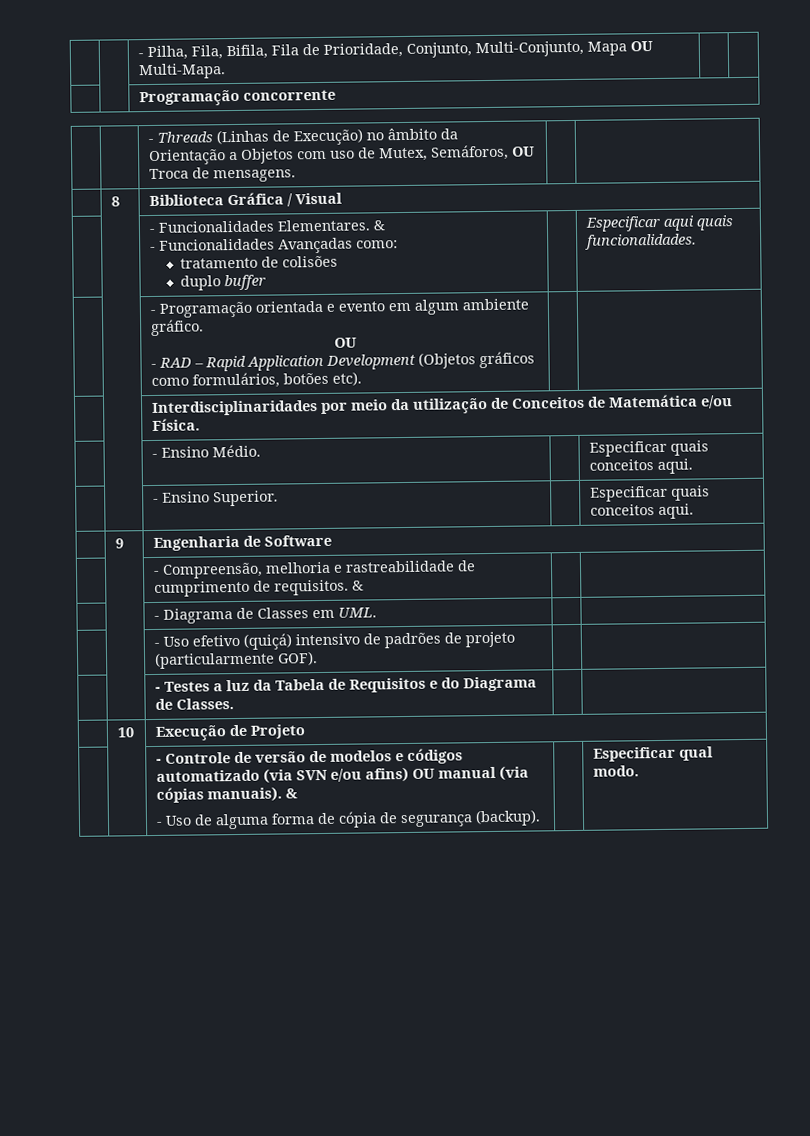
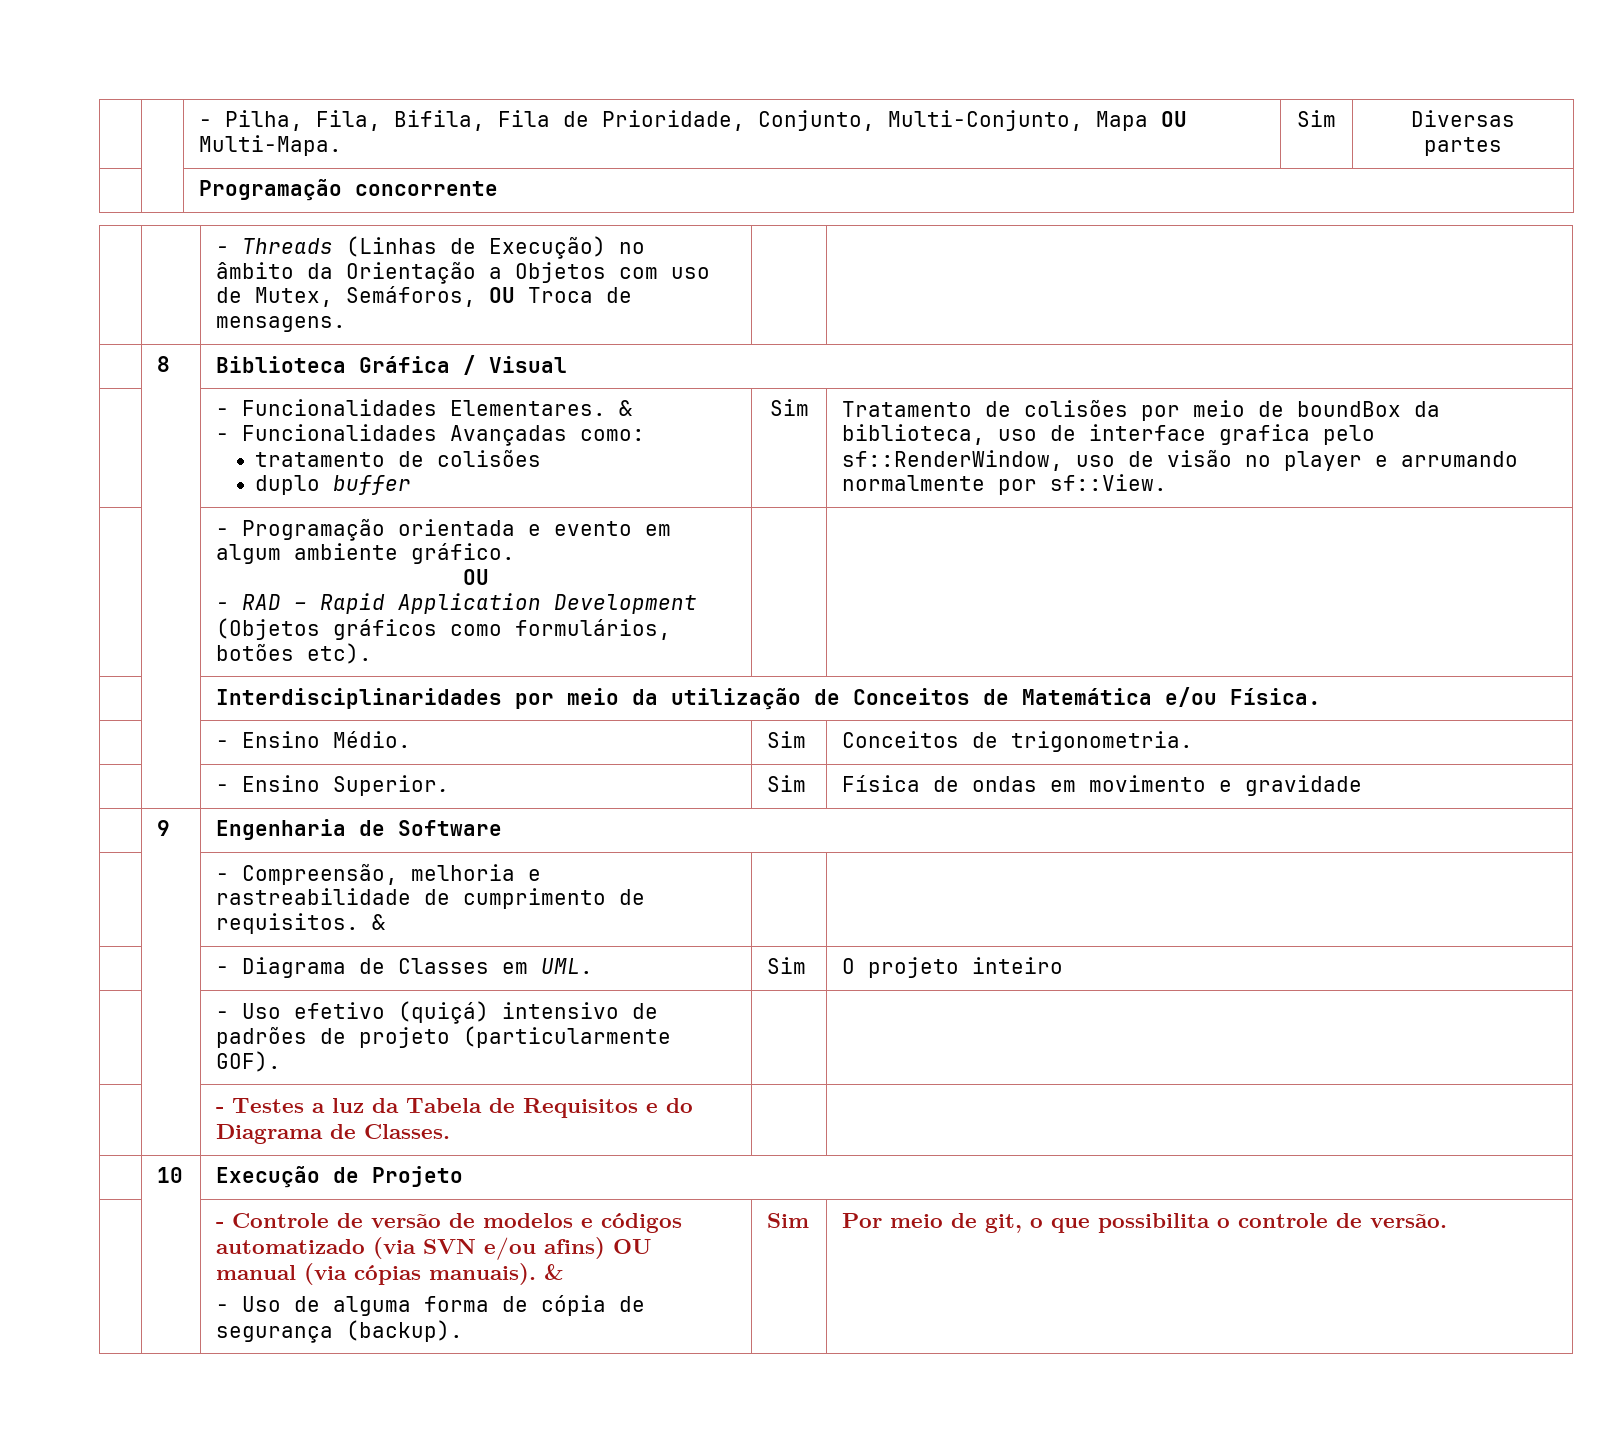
- | | - Pilha, Fila, Bifila, Fila de Prioridade, Conjunto, Multi-Conjunto, Mapa OU Multi-Mapa. | |
+ | | - Pilha, Fila, Bifila, Fila de Prioridade, Conjunto, Multi-Conjunto, Mapa OU Multi-Mapa. | Sim | Diversas partes
  | | - Funcionalidades Elementares. &
  - Funcionalidades Avançadas como:
  tratamento de colisões
- duplo buffer | | Especificar aqui quais funcionalidades.
+ duplo buffer | Sim | Tratamento de colisões por meio de boundBox da biblioteca, uso de interface grafica pelo sf::RenderWindow, uso de visão no player e arrumando normalmente por sf::View.
- | | - Ensino Médio. | | Especificar quais conceitos aqui.
+ | | - Ensino Médio. | Sim | Conceitos de trigonometria.
- | | - Ensino Superior. | | Especificar quais conceitos aqui.
+ | | - Ensino Superior. | Sim | Física de ondas em movimento e gravidade
- | | - Diagrama de Classes em UML. | |
+ | | - Diagrama de Classes em UML. | Sim | O projeto inteiro
- Especificar qual modo.
+ Sim | Por meio de git, o que possibilita o controle de versão.

